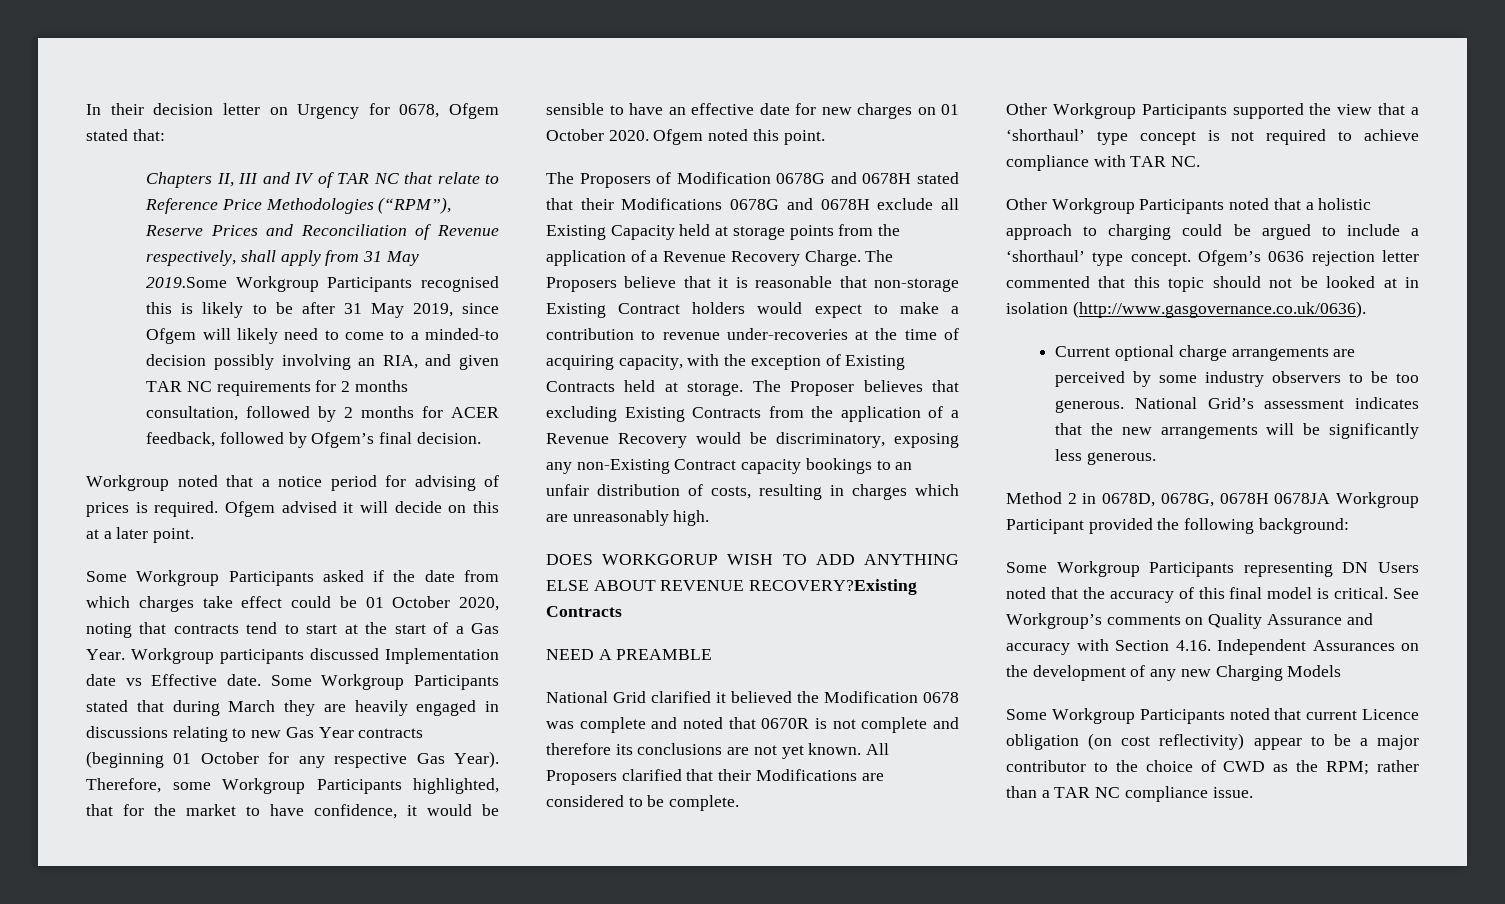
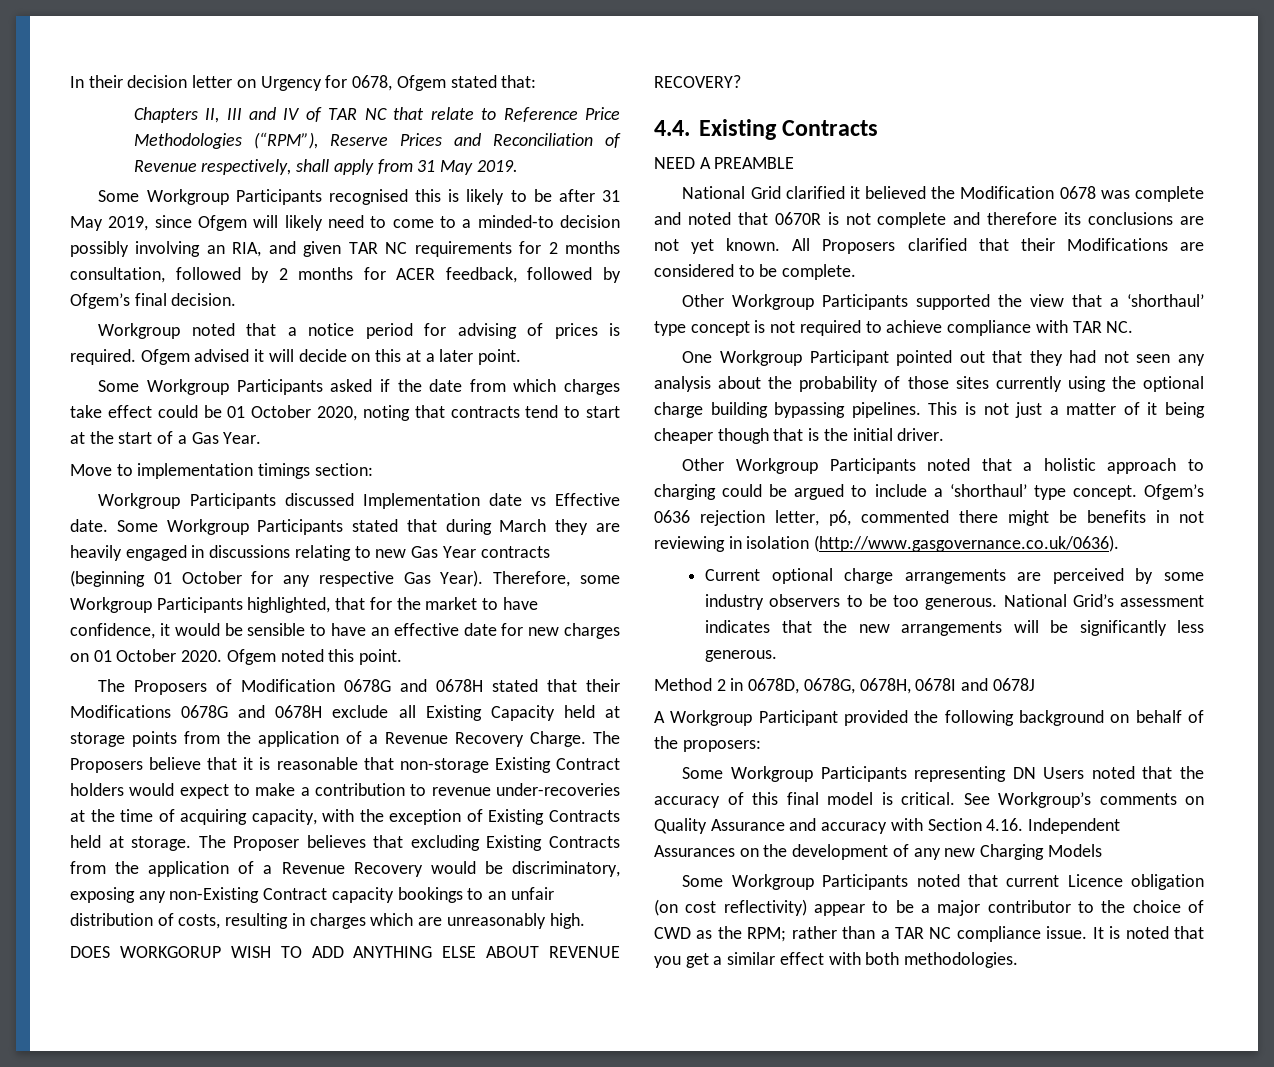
- Chapters II, III and IV of TAR NC that relate to Reference Price Methodologies (“RPM”), Reserve Prices and Reconciliation of Revenue respectively, shall apply from 31 May 2019.Some Workgroup Participants recognised this is likely to be after 31 May 2019, since Ofgem will likely need to come to a minded-to decision possibly involving an RIA, and given TAR NC requirements for 2 months consultation, followed by 2 months for ACER feedback, followed by Ofgem’s final decision.
+ Chapters II, III and IV of TAR NC that relate to Reference Price Methodologies (“RPM”), Reserve Prices and Reconciliation of Revenue respectively, shall apply from 31 May 2019.
+ Some Workgroup Participants recognised this is likely to be after 31 May 2019, since Ofgem will likely need to come to a minded-to decision possibly involving an RIA, and given TAR NC requirements for 2 months consultation, followed by 2 months for ACER feedback, followed by Ofgem’s final decision.
- Some Workgroup Participants asked if the date from which charges take effect could be 01 October 2020, noting that contracts tend to start at the start of a Gas Year. Workgroup participants discussed Implementation date vs Effective date.
+ Some Workgroup Participants asked if the date from which charges take effect could be 01 October 2020, noting that contracts tend to start at the start of a Gas Year.
+ Move to implementation timings section:
+ Workgroup Participants discussed Implementation date vs Effective date.
- DOES WORKGORUP WISH TO ADD ANYTHING ELSE ABOUT REVENUE RECOVERY?Existing Contracts
+ DOES WORKGORUP WISH TO ADD ANYTHING ELSE ABOUT REVENUE RECOVERY?
+ 4.4. Existing Contracts
+ One Workgroup Participant pointed out that they had not seen any analysis about the probability of those sites currently using the optional charge building bypassing pipelines. This is not just a matter of it being cheaper though that is the initial driver.
- Ofgem’s 0636 rejection letter commented that this topic should not be looked at in isolation (http://www.gasgovernance.co.uk/0636).
+ Ofgem’s 0636 rejection letter, p6, commented there might be benefits in not reviewing in isolation (http://www.gasgovernance.co.uk/0636).
- Method 2 in 0678D, 0678G, 0678H 0678JA Workgroup Participant provided the following background:
+ Method 2 in 0678D, 0678G, 0678H, 0678I and 0678J
+ A Workgroup Participant provided the following background on behalf of the proposers:
+ It is noted that you get a similar effect with both methodologies.

